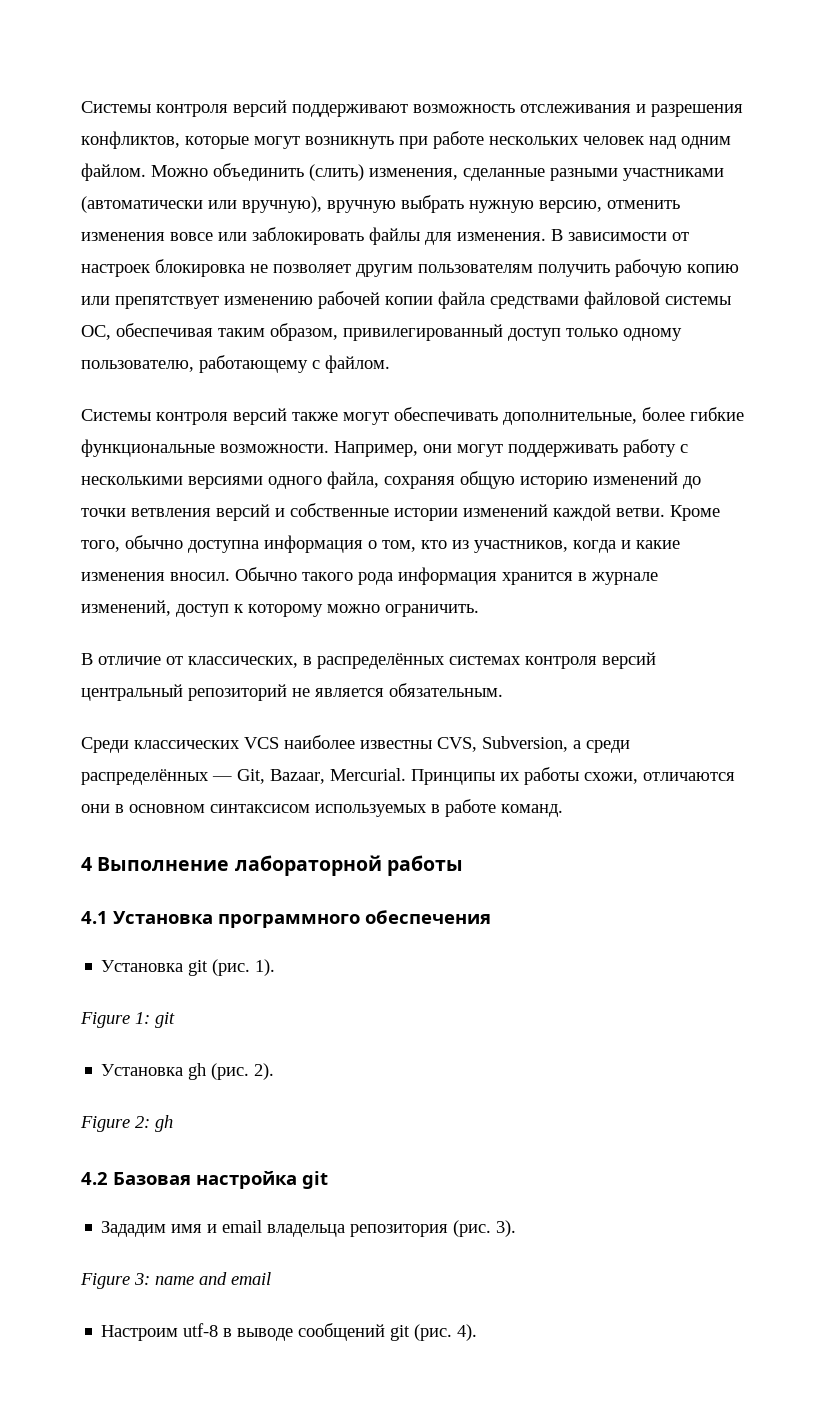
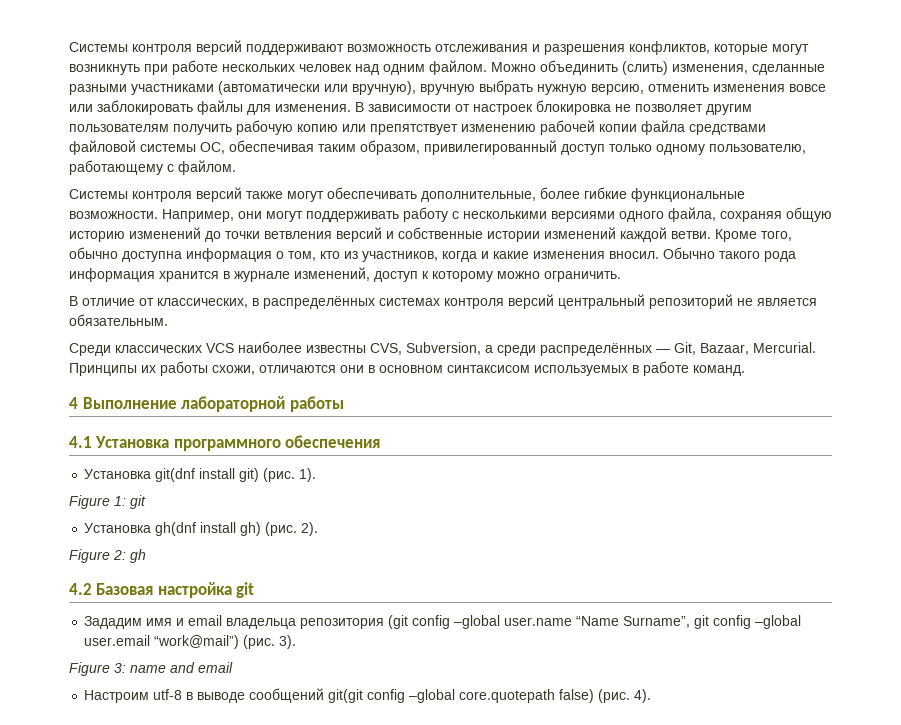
- Установка git (рис.
+ Установка git(dnf install git) (рис.
- Установка gh (рис.
+ Установка gh(dnf install gh) (рис.
- Зададим имя и email владельца репозитория (рис.
+ Зададим имя и email владельца репозитория (git config –global user.name “Name Surname”, git config –global user.email “work@mail”) (рис.
- Настроим utf-8 в выводе сообщений git (рис.
+ Настроим utf-8 в выводе сообщений git(git config –global core.quotepath false) (рис.

